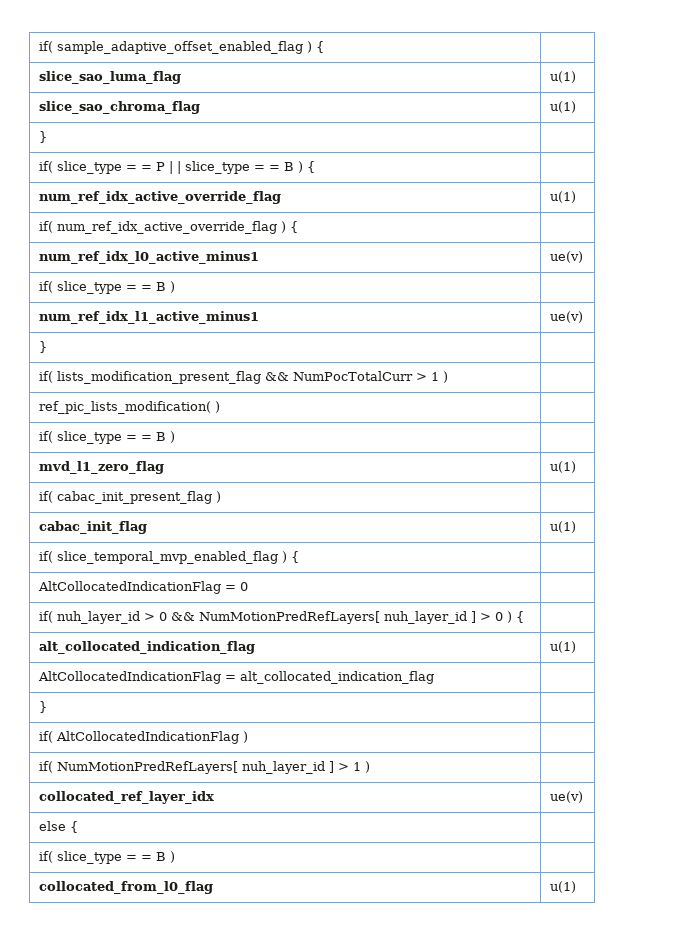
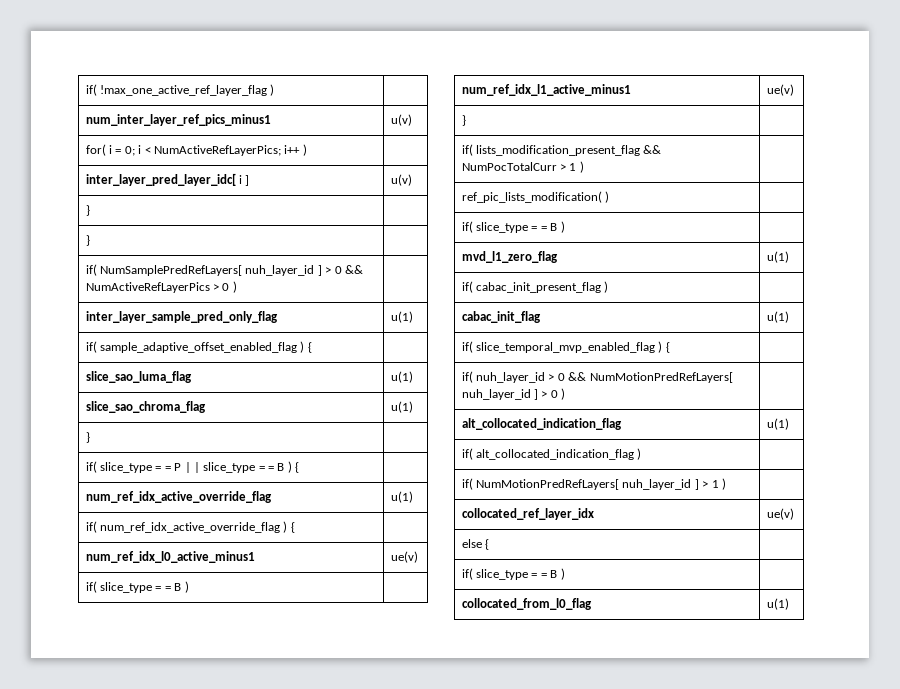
+ if( !max_one_active_ref_layer_flag ) |
+ num_inter_layer_ref_pics_minus1 | u(v)
+ for( i = 0; i < NumActiveRefLayerPics; i++ ) |
+ inter_layer_pred_layer_idc[ i ] | u(v)
+ } |
+ } |
+ if( NumSamplePredRefLayers[ nuh_layer_id ] > 0 && NumActiveRefLayerPics > 0 ) |
+ inter_layer_sample_pred_only_flag | u(1)
- AltCollocatedIndicationFlag = 0 |
- if( nuh_layer_id > 0 && NumMotionPredRefLayers[ nuh_layer_id ] > 0 ) { |
+ if( nuh_layer_id > 0 && NumMotionPredRefLayers[ nuh_layer_id ] > 0 ) |
- AltCollocatedIndicationFlag = alt_collocated_indication_flag |
- } |
- if( AltCollocatedIndicationFlag ) |
+ if( alt_collocated_indication_flag ) |

